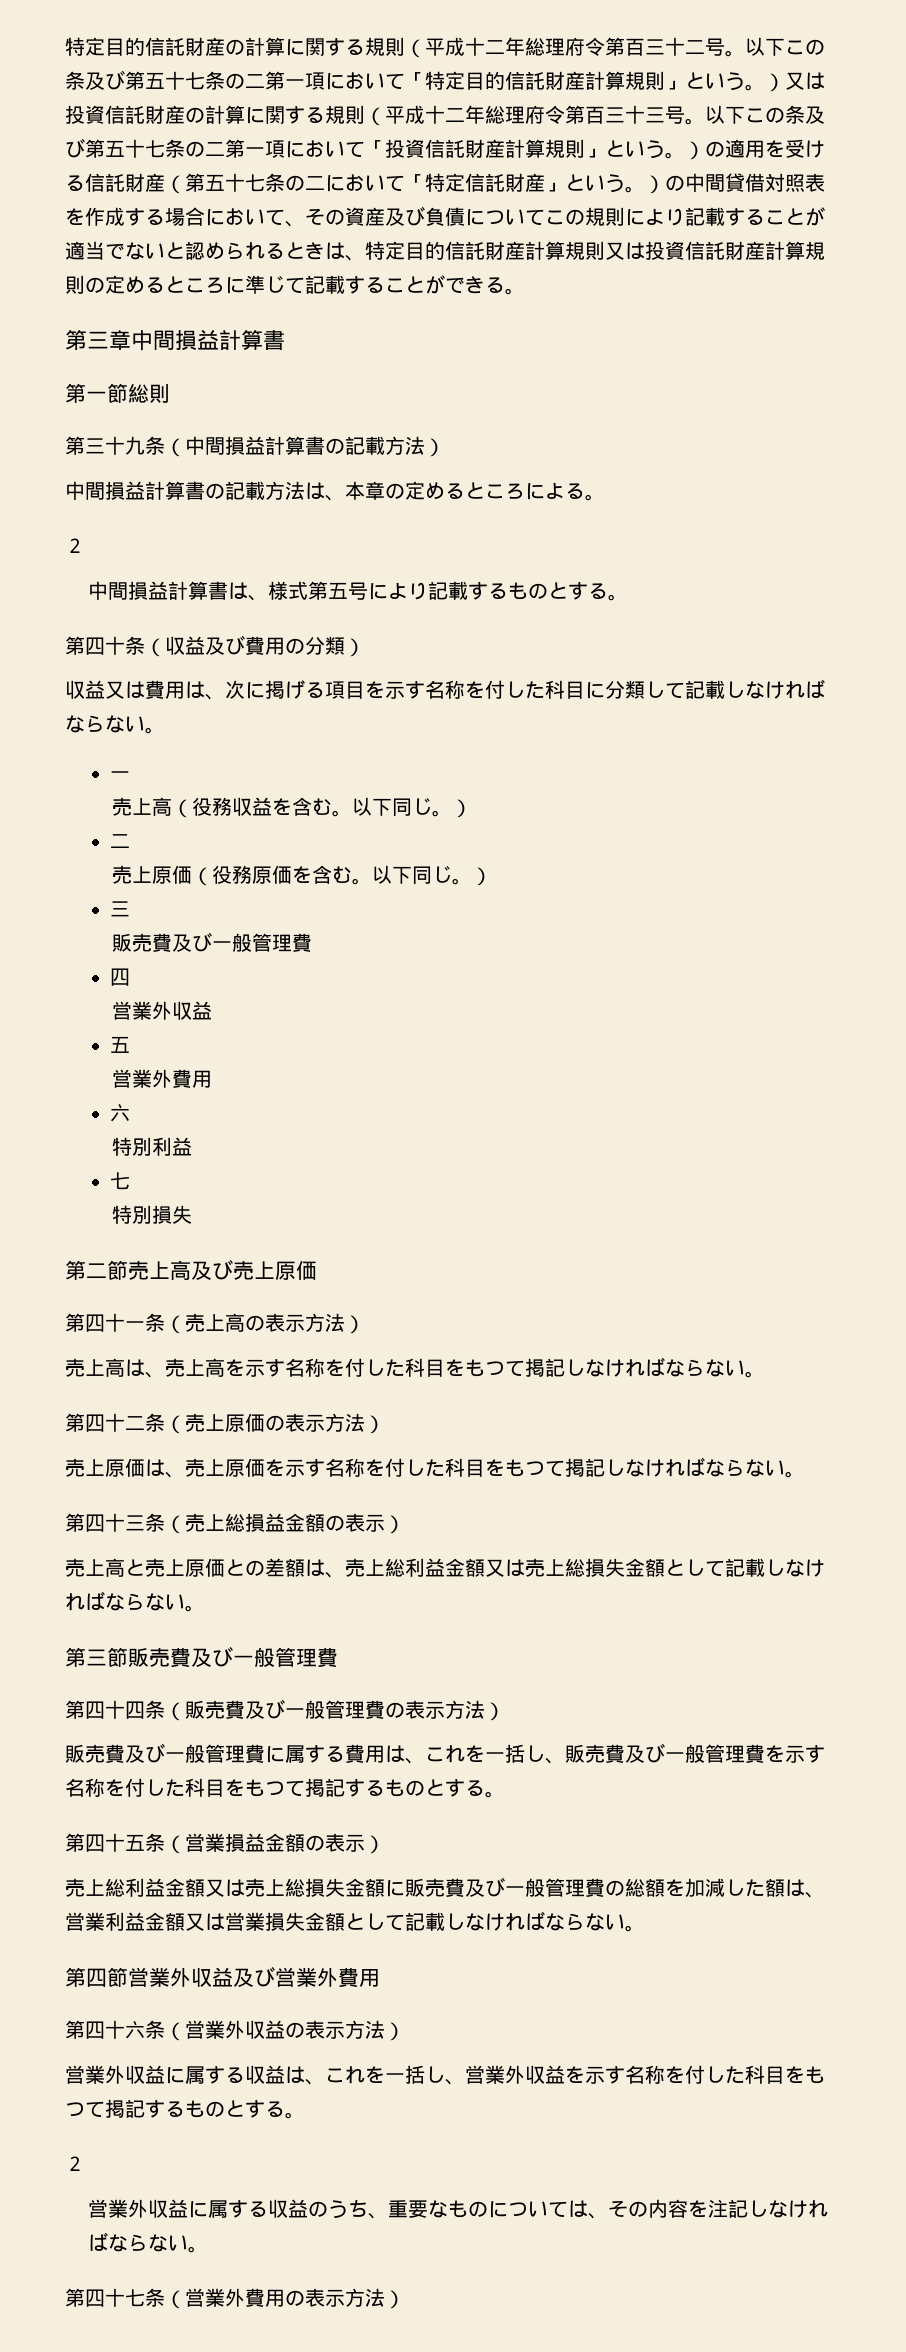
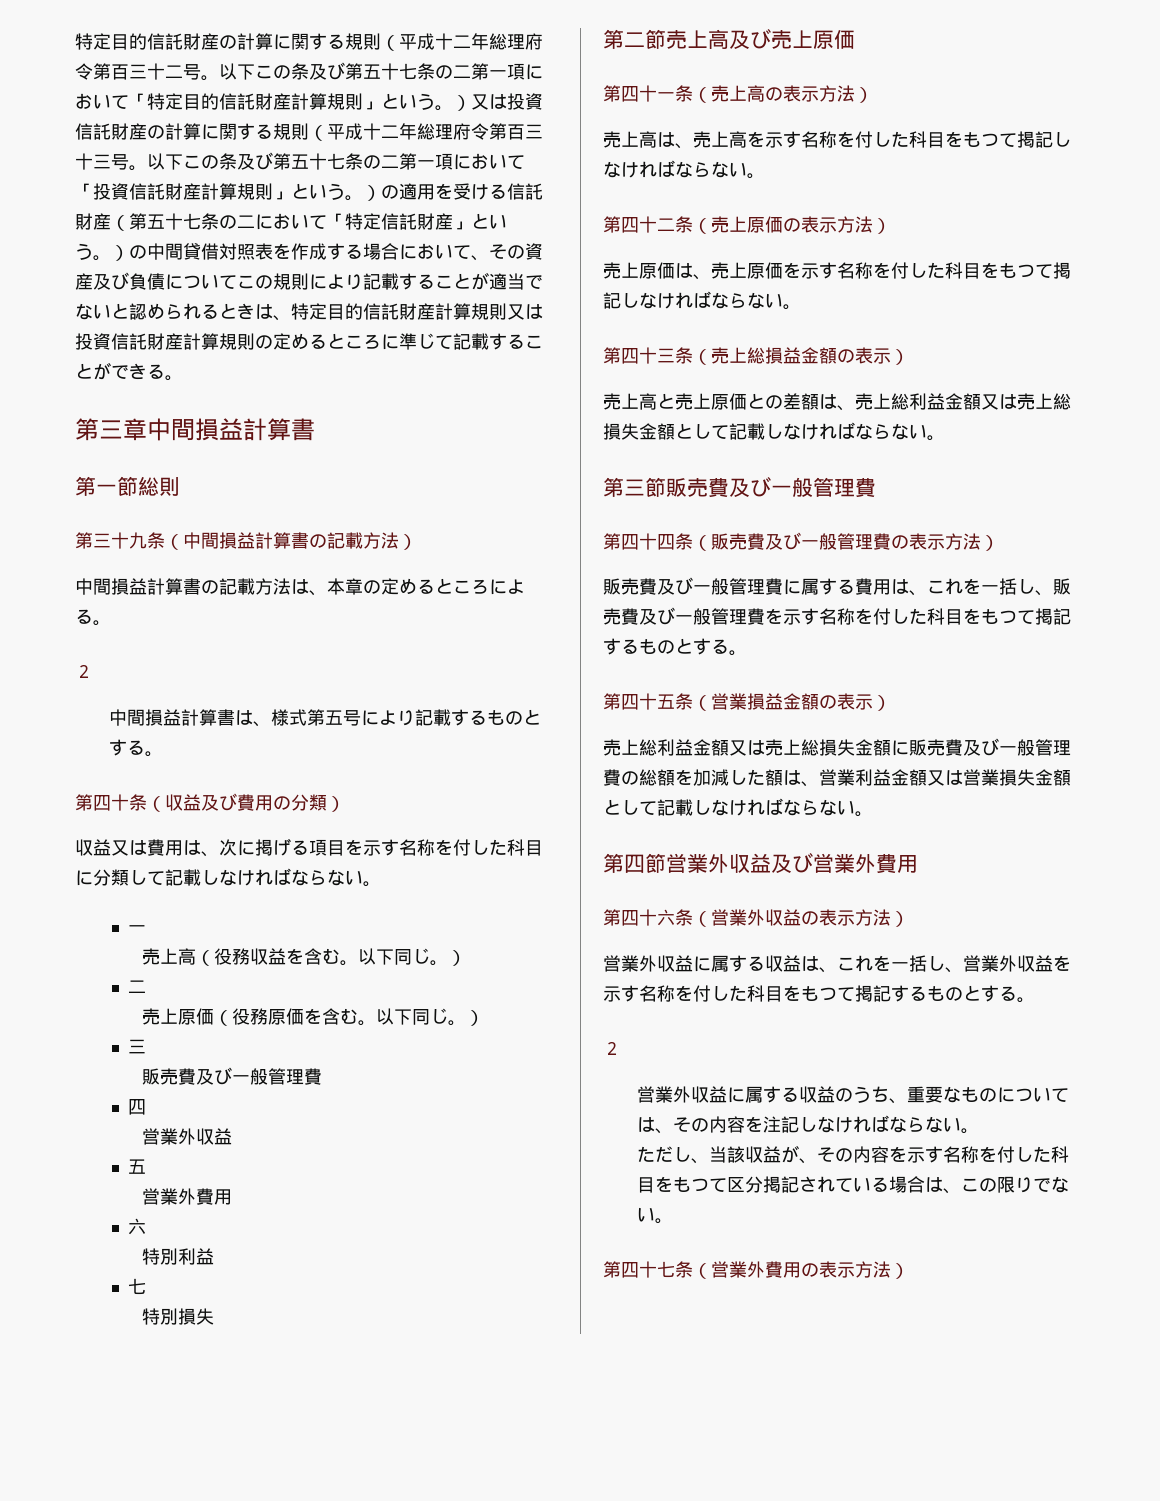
+ ただし、当該収益が、その内容を示す名称を付した科目をもつて区分掲記されている場合は、この限りでない。

